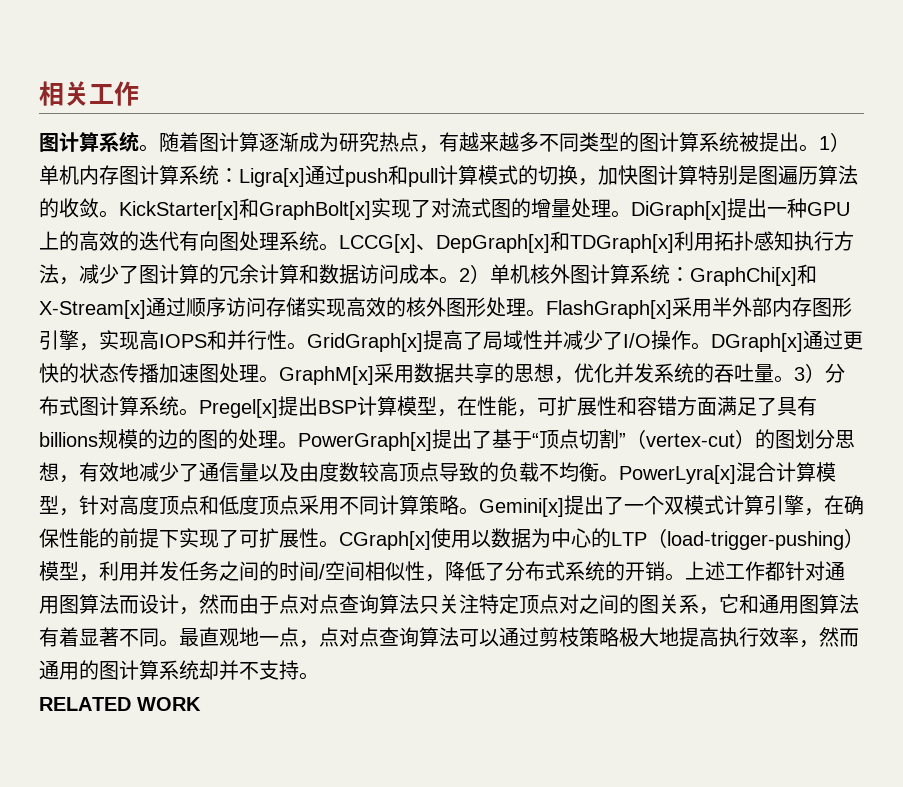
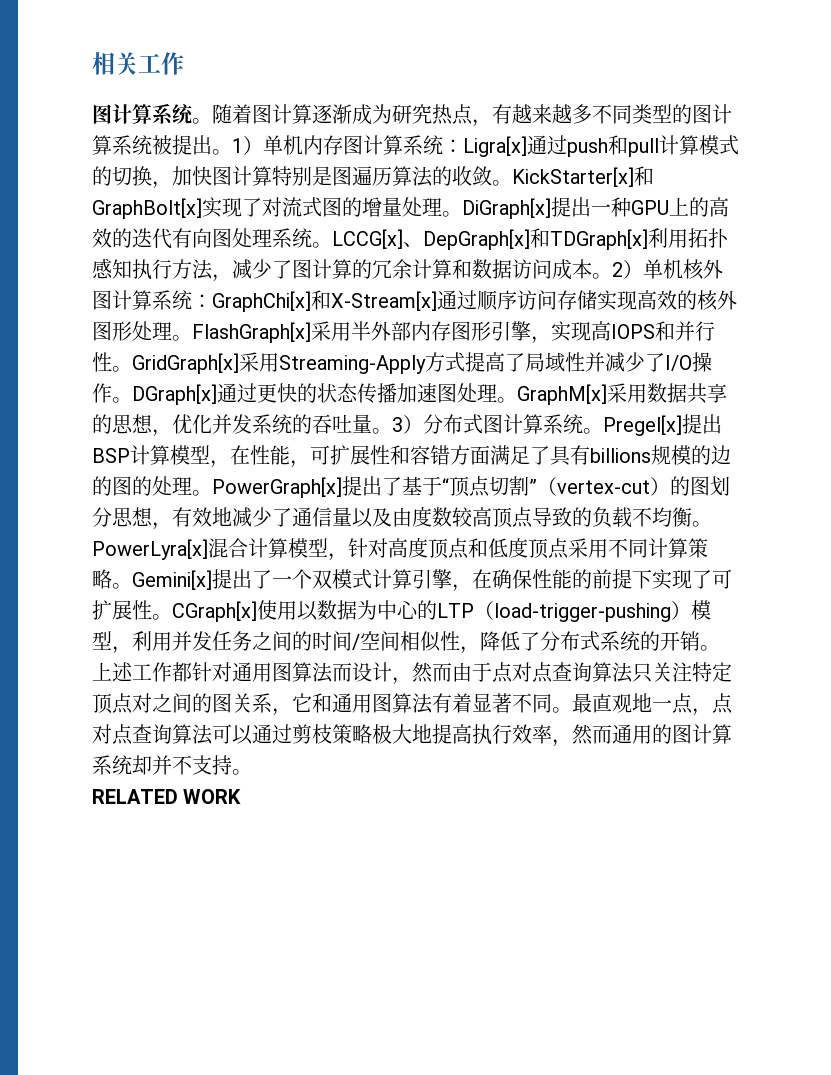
- GridGraph[x]提高了局域性并减少了I/O操作。
+ GridGraph[x]采用Streaming-Apply方式提高了局域性并减少了I/O操作。

